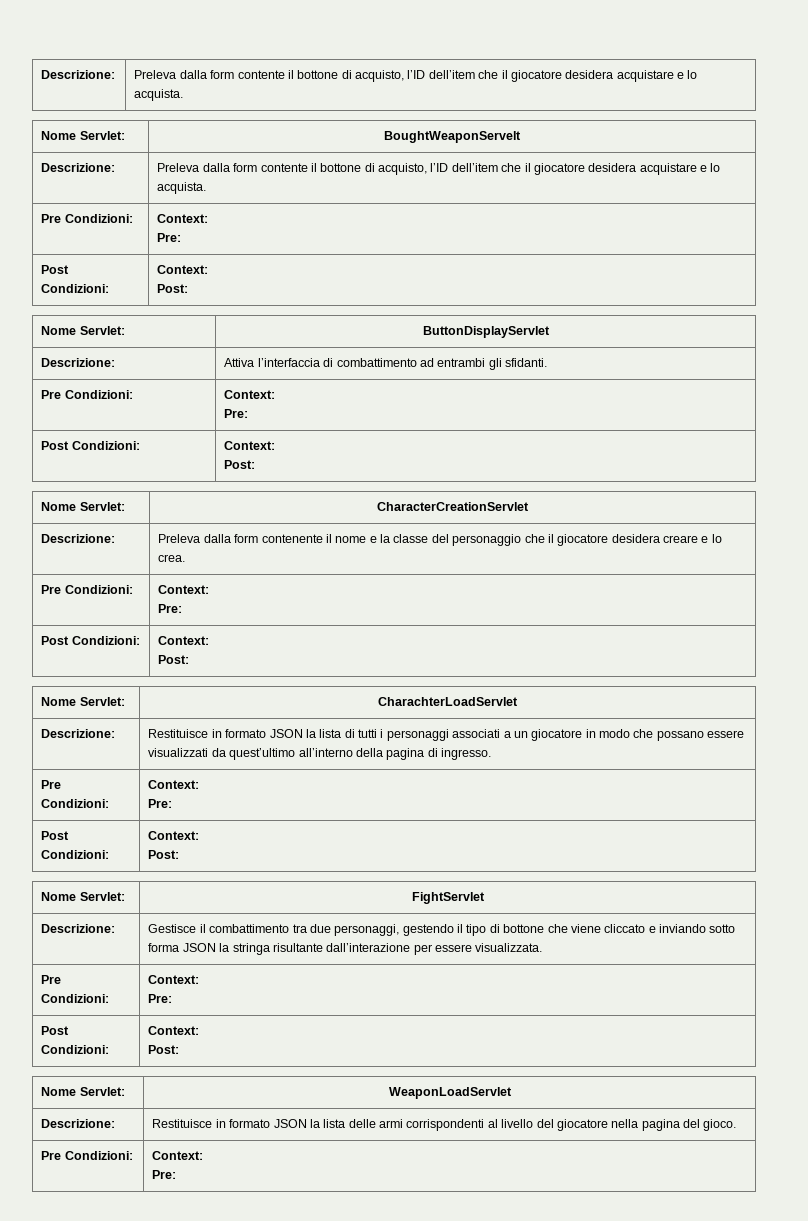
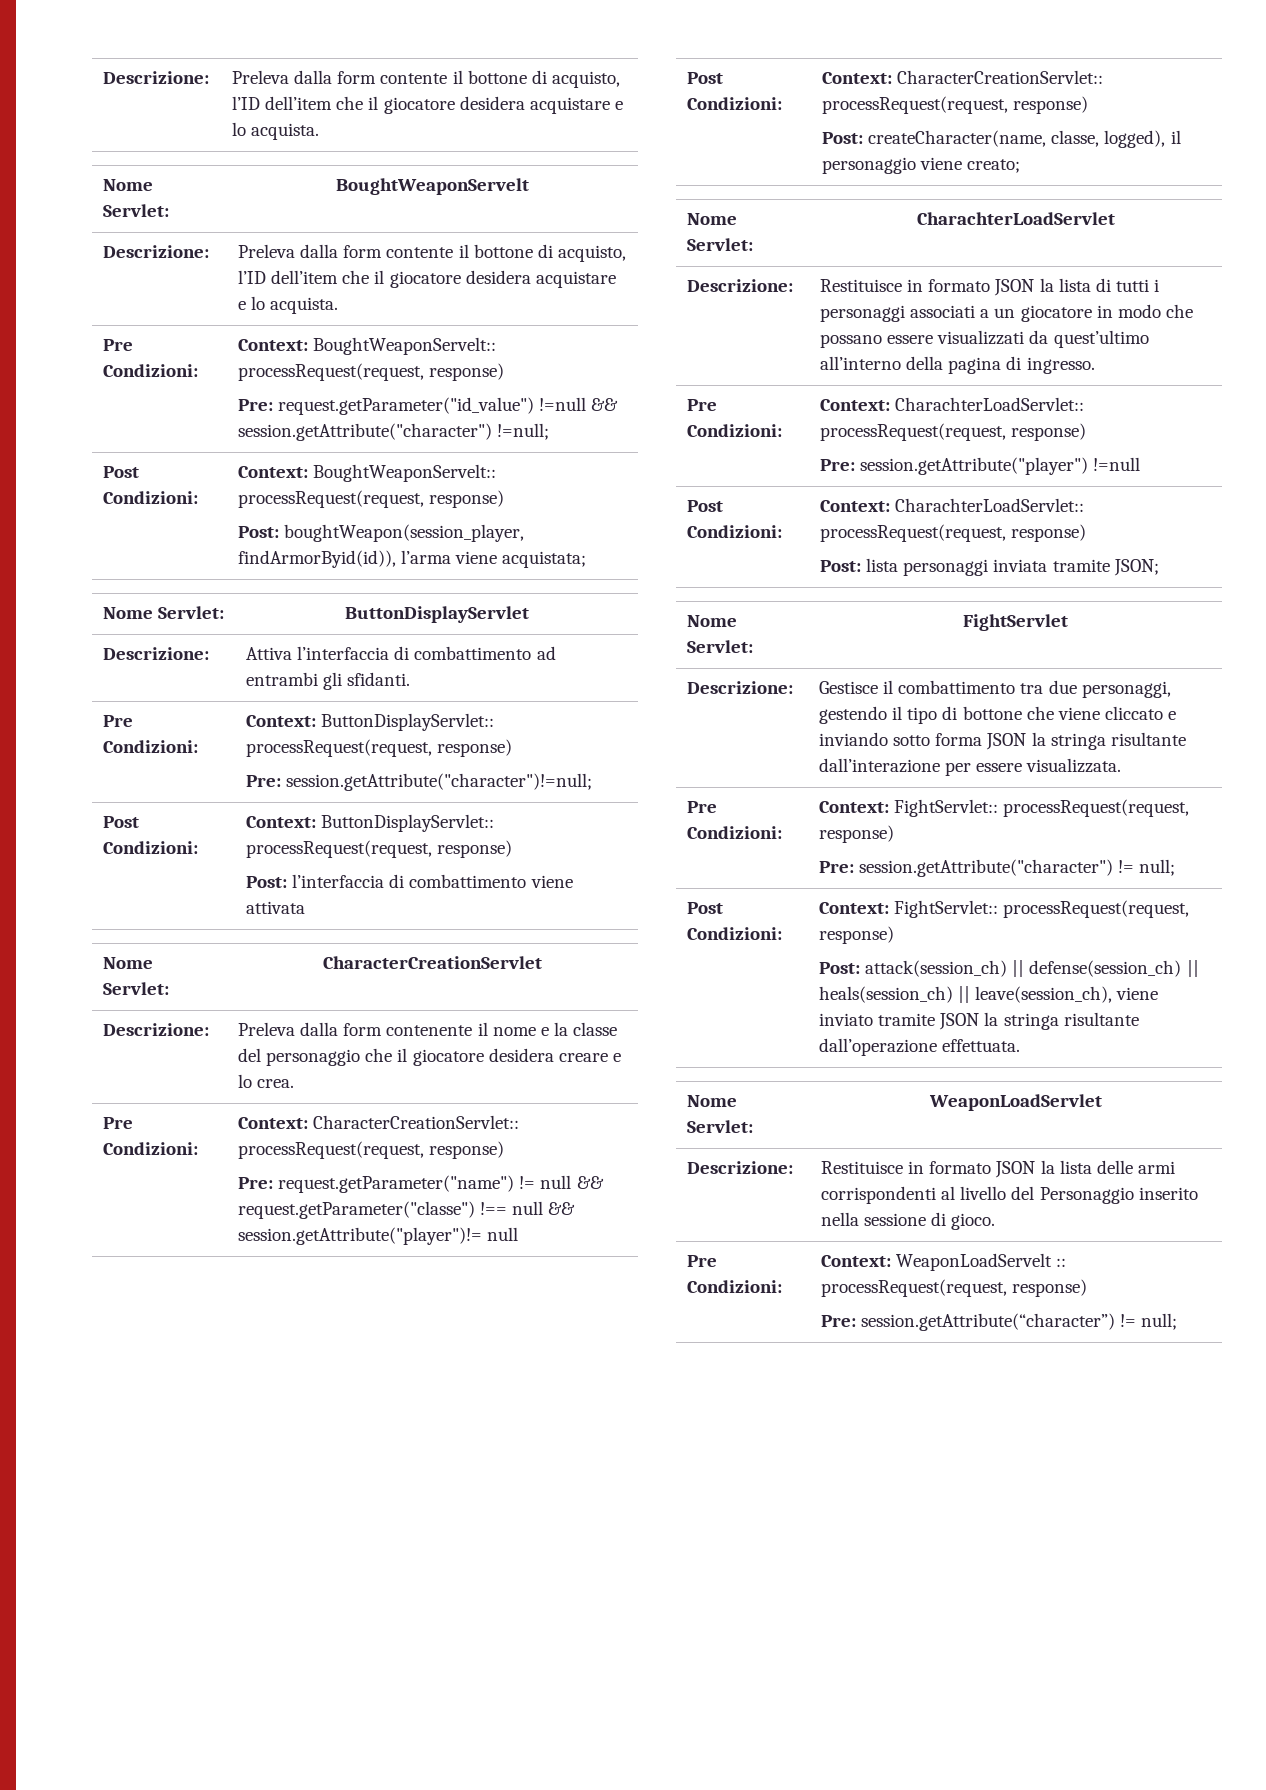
  Nome Servlet: | BoughtWeaponServelt
  Descrizione: | Preleva dalla form contente il bottone di acquisto, l’ID dell’item che il giocatore desidera acquistare e lo acquista.
- Pre Condizioni: | Context:
- Pre:
- Post Condizioni: | Context:
- Post:
+ Pre Condizioni: | Context: BoughtWeaponServelt:: processRequest(request, response)
+ Pre: request.getParameter("id_value") !=null && session.getAttribute("character") !=null;
+ Post Condizioni: | Context: BoughtWeaponServelt:: processRequest(request, response)
+ Post: boughtWeapon(session_player, findArmorByid(id)), l’arma viene acquistata;
  Descrizione: | Attiva l’interfaccia di combattimento ad entrambi gli sfidanti.
- Pre Condizioni: | Context:
- Pre:
- Post Condizioni: | Context:
- Post:
+ Pre Condizioni: | Context: ButtonDisplayServlet:: processRequest(request, response)
+ Pre: session.getAttribute("character")!=null;
+ Post Condizioni: | Context: ButtonDisplayServlet:: processRequest(request, response)
+ Post: l’interfaccia di combattimento viene attivata
  Descrizione: | Preleva dalla form contenente il nome e la classe del personaggio che il giocatore desidera creare e lo crea.
- Pre Condizioni: | Context:
- Pre:
- Post Condizioni: | Context:
- Post:
+ Pre Condizioni: | Context: CharacterCreationServlet:: processRequest(request, response)
+ Pre: request.getParameter("name") != null && request.getParameter("classe") !== null && session.getAttribute("player")!= null
+ Post Condizioni: | Context: CharacterCreationServlet:: processRequest(request, response)
+ Post: createCharacter(name, classe, logged), il personaggio viene creato;
  Descrizione: | Restituisce in formato JSON la lista di tutti i personaggi associati a un giocatore in modo che possano essere visualizzati da quest’ultimo all’interno della pagina di ingresso.
- Pre Condizioni: | Context:
- Pre:
- Post Condizioni: | Context:
- Post:
+ Pre Condizioni: | Context: CharachterLoadServlet:: processRequest(request, response)
+ Pre: session.getAttribute("player") !=null
+ Post Condizioni: | Context: CharachterLoadServlet:: processRequest(request, response)
+ Post: lista personaggi inviata tramite JSON;
  Descrizione: | Gestisce il combattimento tra due personaggi, gestendo il tipo di bottone che viene cliccato e inviando sotto forma JSON la stringa risultante dall’interazione per essere visualizzata.
- Pre Condizioni: | Context:
- Pre:
- Post Condizioni: | Context:
- Post:
+ Pre Condizioni: | Context: FightServlet:: processRequest(request, response)
+ Pre: session.getAttribute("character") != null;
+ Post Condizioni: | Context: FightServlet:: processRequest(request, response)
+ Post: attack(session_ch) || defense(session_ch) || heals(session_ch) || leave(session_ch), viene inviato tramite JSON la stringa risultante dall’operazione effettuata.
- Descrizione: | Restituisce in formato JSON la lista delle armi corrispondenti al livello del giocatore nella pagina del gioco.
- Pre Condizioni: | Context:
- Pre:
+ Descrizione: | Restituisce in formato JSON la lista delle armi corrispondenti al livello del Personaggio inserito nella sessione di gioco.
+ Pre Condizioni: | Context: WeaponLoadServelt :: processRequest(request, response)
+ Pre: session.getAttribute(“character”) != null;

